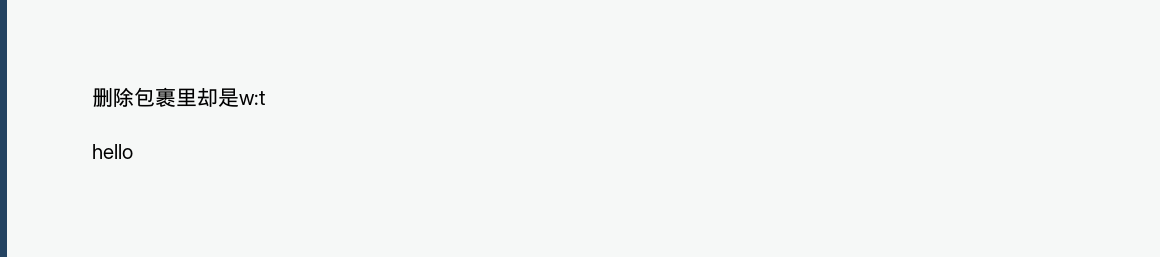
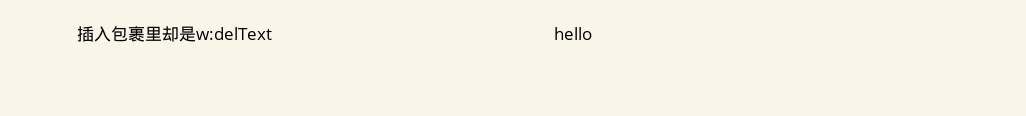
- 删除包裹里却是w:t
+ 插入包裹里却是w:delText

